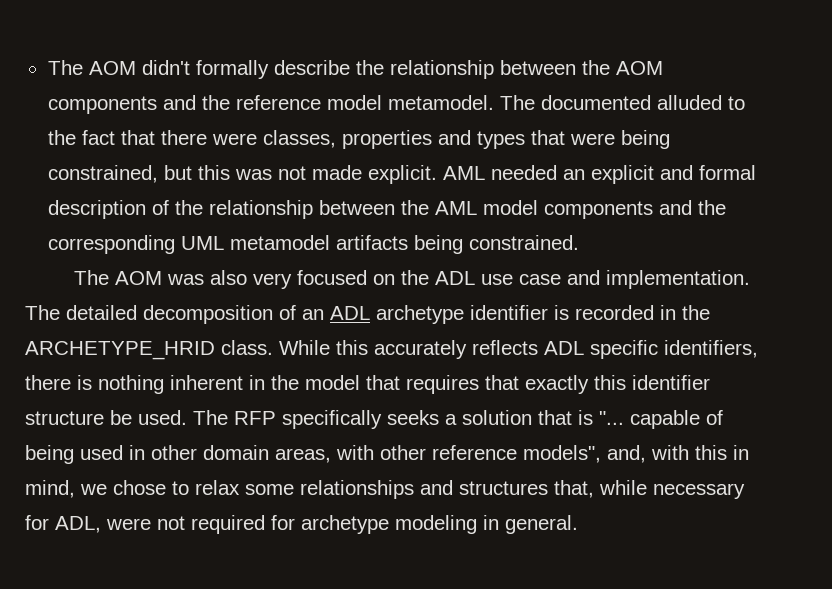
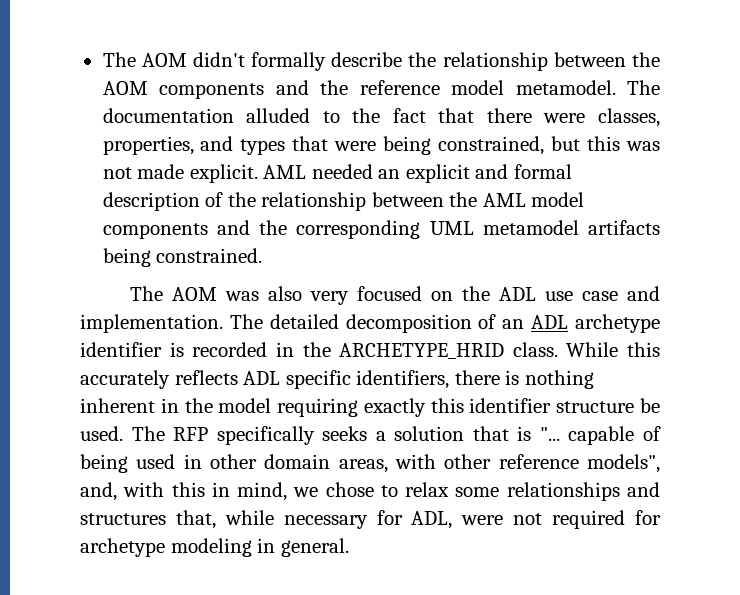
- The documented alluded to the fact that there were classes, properties and types that were being constrained, but this was not made explicit.
+ The documentation alluded to the fact that there were classes, properties, and types that were being constrained, but this was not made explicit.
- While this accurately reflects ADL specific identifiers, there is nothing inherent in the model that requires that exactly this identifier structure be used.
+ While this accurately reflects ADL specific identifiers, there is nothing inherent in the model requiring exactly this identifier structure be used.

